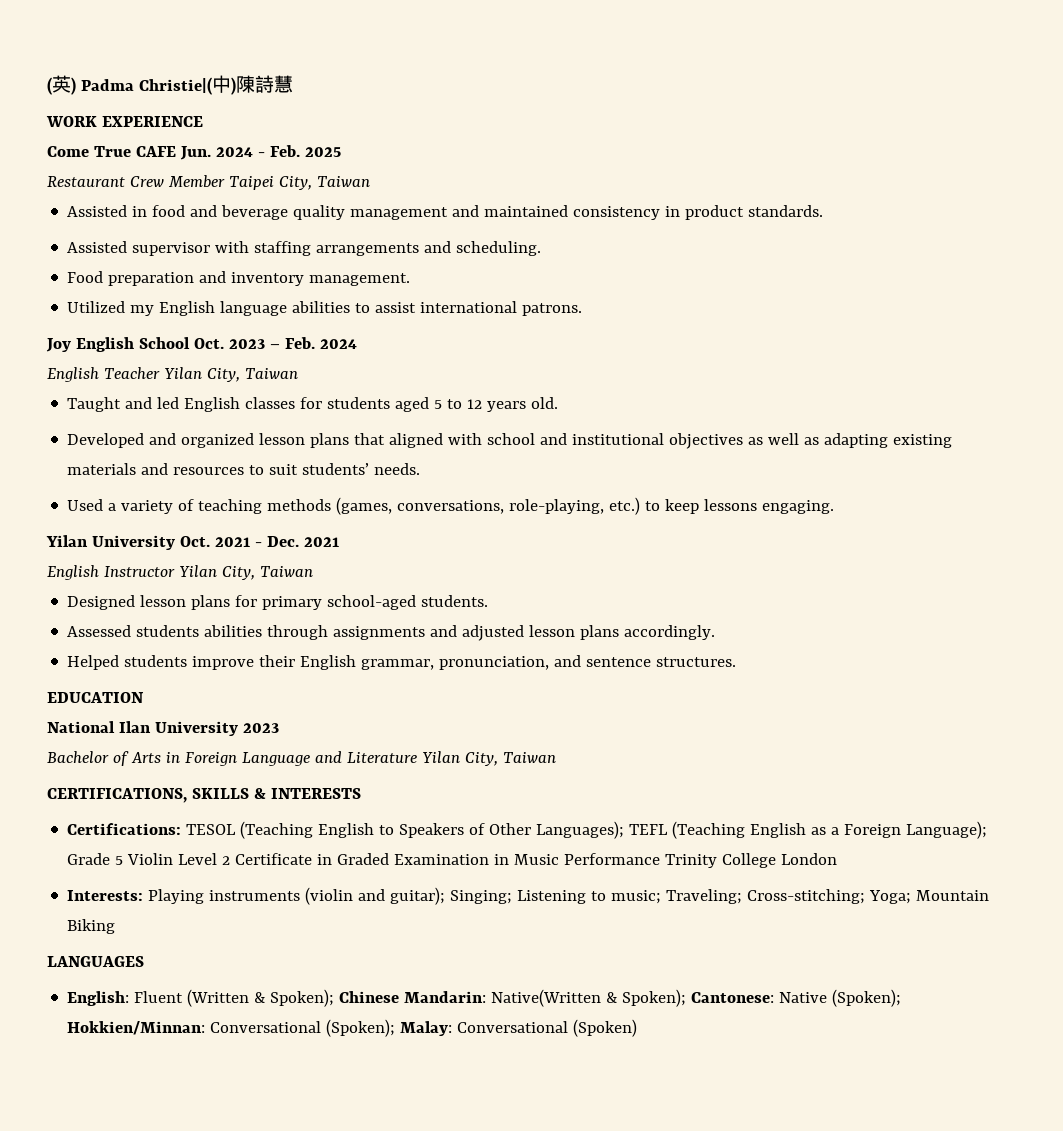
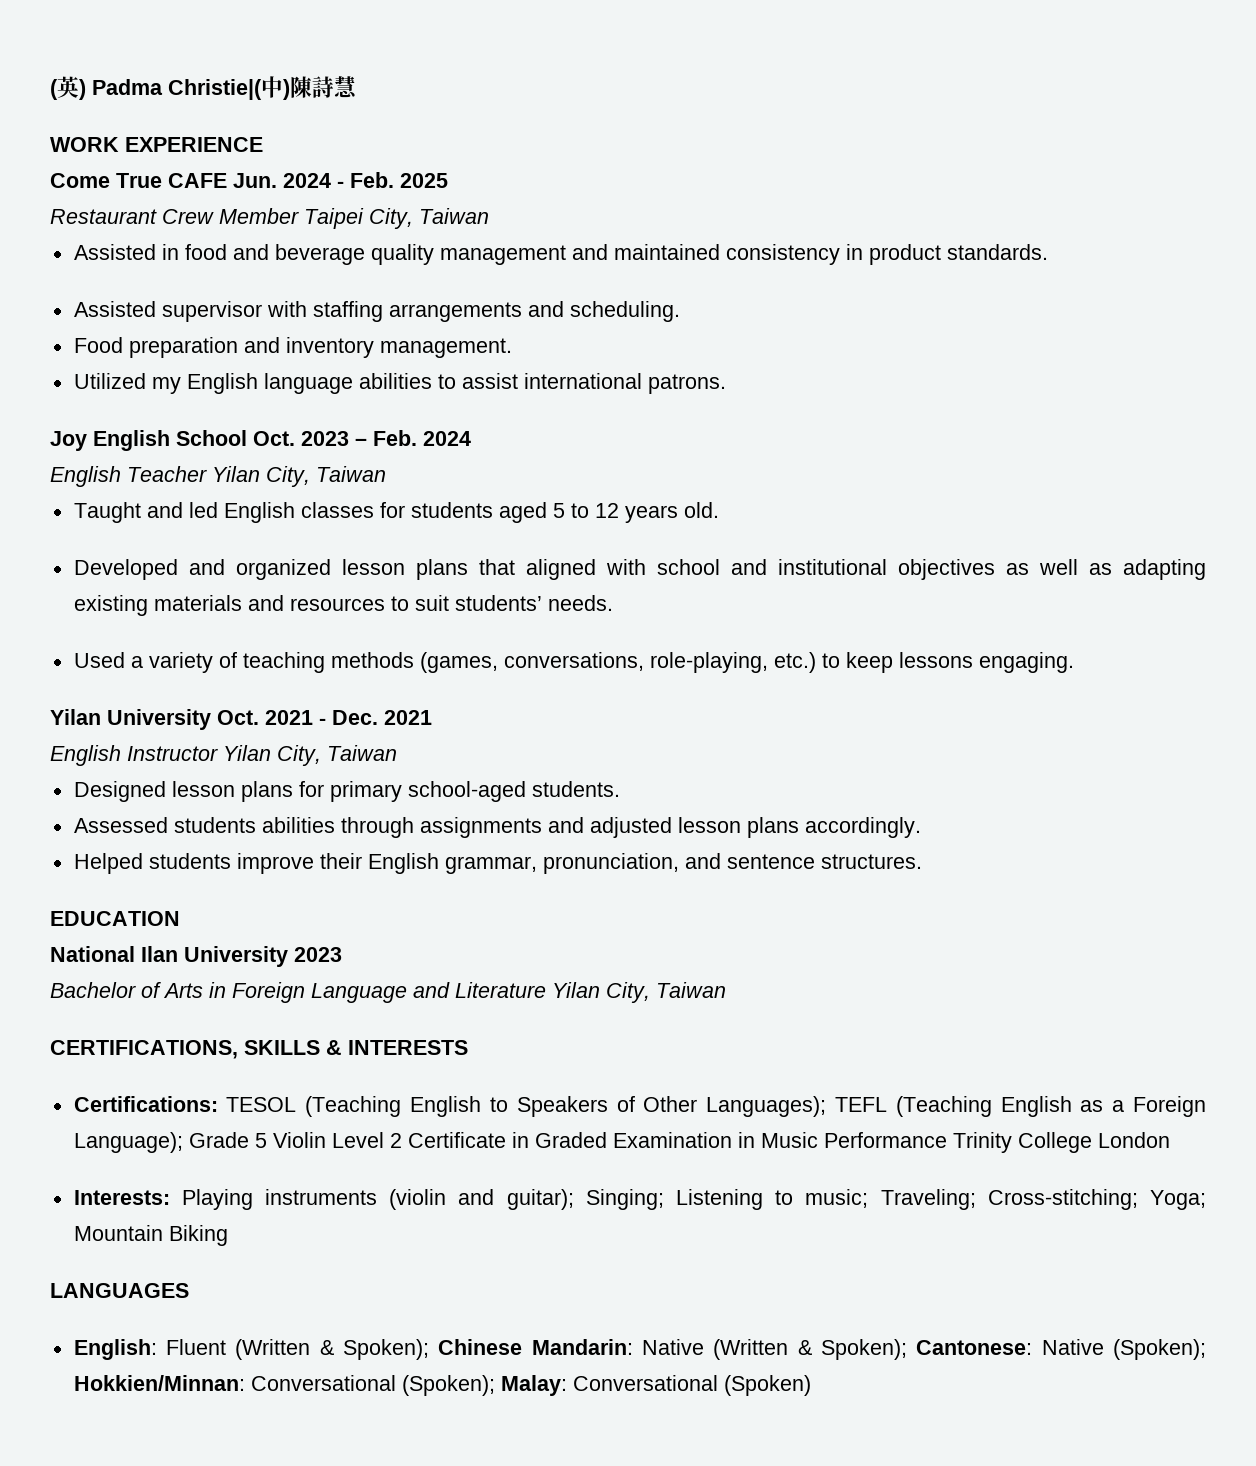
- English: Fluent (Written & Spoken); Chinese Mandarin: Native(Written & Spoken); Cantonese: Native (Spoken); Hokkien/Minnan: Conversational (Spoken); Malay: Conversational (Spoken)
+ English: Fluent (Written & Spoken); Chinese Mandarin: Native (Written & Spoken); Cantonese: Native (Spoken); Hokkien/Minnan: Conversational (Spoken); Malay: Conversational (Spoken)

